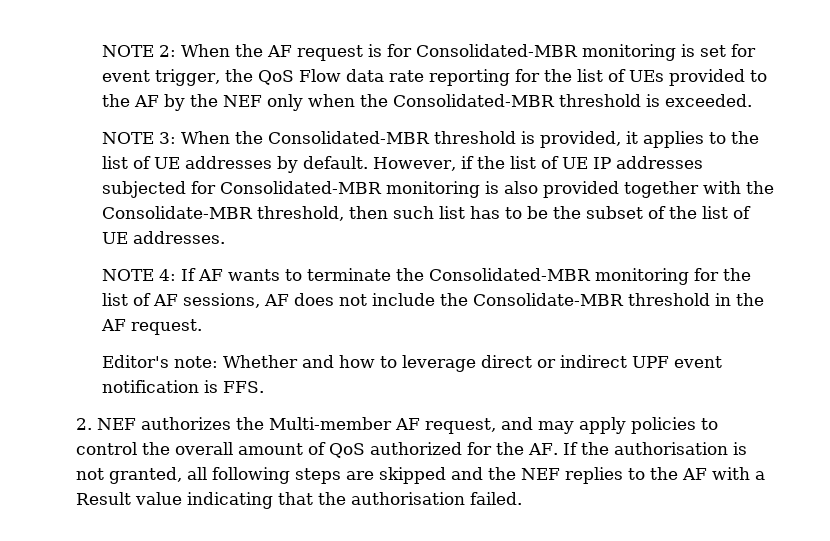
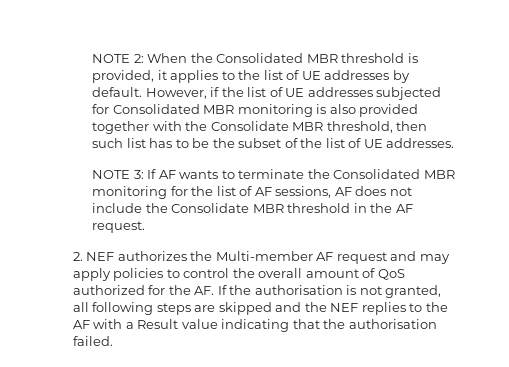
- NOTE 2: When the AF request is for Consolidated-MBR monitoring is set for event trigger, the QoS Flow data rate reporting for the list of UEs provided to the AF by the NEF only when the Consolidated-MBR threshold is exceeded.
- NOTE 3: When the Consolidated-MBR threshold is provided, it applies to the list of UE addresses by default.
+ NOTE 2: When the Consolidated MBR threshold is provided, it applies to the list of UE addresses by default.
- However, if the list of UE IP addresses subjected for Consolidated-MBR monitoring is also provided together with the Consolidate-MBR threshold, then such list has to be the subset of the list of UE addresses.
+ However, if the list of UE addresses subjected for Consolidated MBR monitoring is also provided together with the Consolidate MBR threshold, then such list has to be the subset of the list of UE addresses.
- NOTE 4: If AF wants to terminate the Consolidated-MBR monitoring for the list of AF sessions, AF does not include the Consolidate-MBR threshold in the AF request.
+ NOTE 3: If AF wants to terminate the Consolidated MBR monitoring for the list of AF sessions, AF does not include the Consolidate MBR threshold in the AF request.
- Editor's note: Whether and how to leverage direct or indirect UPF event notification is FFS.
- 2. NEF authorizes the Multi-member AF request, and may apply policies to control the overall amount of QoS authorized for the AF. If the authorisation is not granted, all following steps are skipped and the NEF replies to the AF with a Result value indicating that the authorisation failed.
+ 2. NEF authorizes the Multi-member AF request and may apply policies to control the overall amount of QoS authorized for the AF. If the authorisation is not granted, all following steps are skipped and the NEF replies to the AF with a Result value indicating that the authorisation failed.

